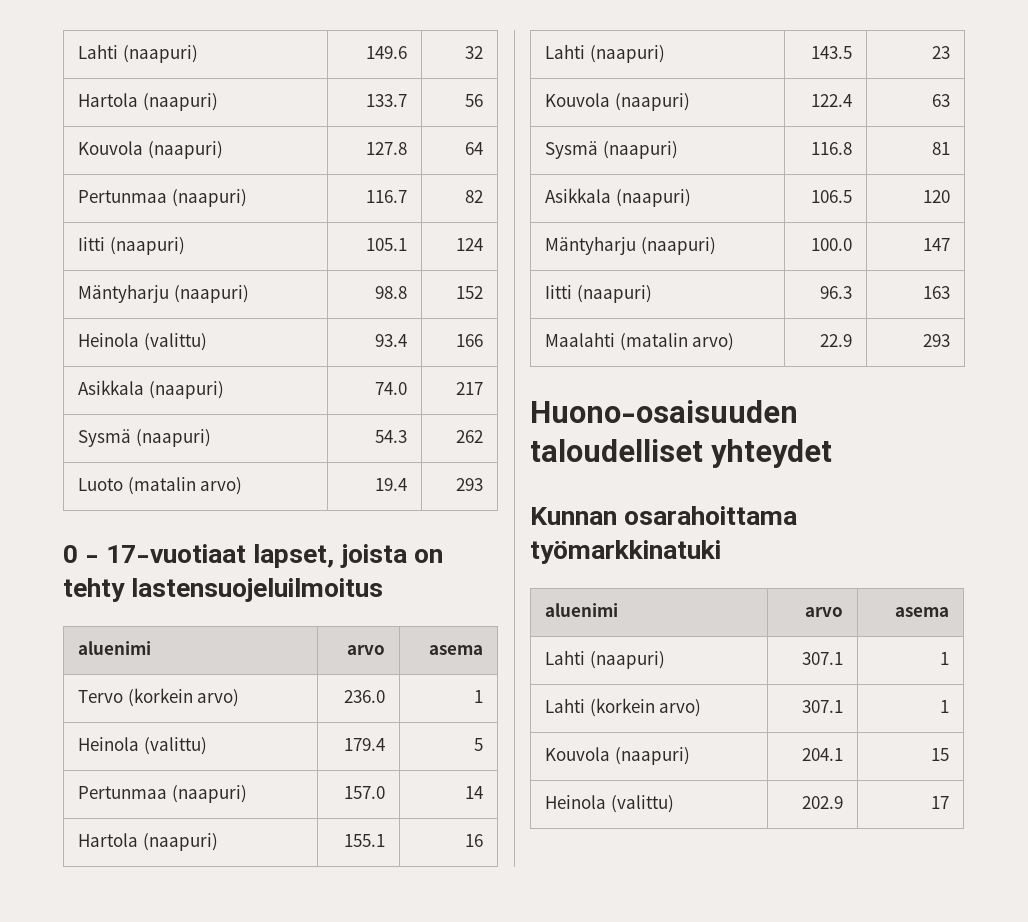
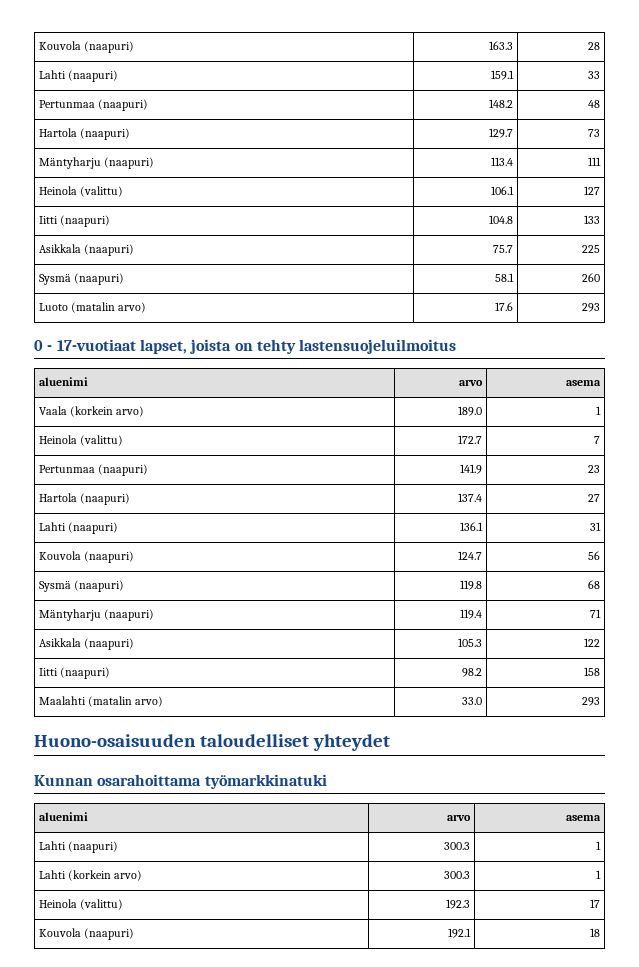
- Lahti (naapuri) | 149.6 | 32
- Hartola (naapuri) | 133.7 | 56
- Kouvola (naapuri) | 127.8 | 64
- Pertunmaa (naapuri) | 116.7 | 82
- Iitti (naapuri) | 105.1 | 124
- Mäntyharju (naapuri) | 98.8 | 152
- Heinola (valittu) | 93.4 | 166
- Asikkala (naapuri) | 74.0 | 217
- Sysmä (naapuri) | 54.3 | 262
+ Kouvola (naapuri) | 163.3 | 28
+ Lahti (naapuri) | 159.1 | 33
+ Pertunmaa (naapuri) | 148.2 | 48
+ Hartola (naapuri) | 129.7 | 73
+ Mäntyharju (naapuri) | 113.4 | 111
+ Heinola (valittu) | 106.1 | 127
+ Iitti (naapuri) | 104.8 | 133
+ Asikkala (naapuri) | 75.7 | 225
+ Sysmä (naapuri) | 58.1 | 260
- Luoto (matalin arvo) | 19.4 | 293
+ Luoto (matalin arvo) | 17.6 | 293
- Tervo (korkein arvo) | 236.0 | 1
- Heinola (valittu) | 179.4 | 5
- Pertunmaa (naapuri) | 157.0 | 14
- Hartola (naapuri) | 155.1 | 16
- Lahti (naapuri) | 143.5 | 23
- Kouvola (naapuri) | 122.4 | 63
- Sysmä (naapuri) | 116.8 | 81
- Asikkala (naapuri) | 106.5 | 120
- Mäntyharju (naapuri) | 100.0 | 147
- Iitti (naapuri) | 96.3 | 163
+ Vaala (korkein arvo) | 189.0 | 1
+ Heinola (valittu) | 172.7 | 7
+ Pertunmaa (naapuri) | 141.9 | 23
+ Hartola (naapuri) | 137.4 | 27
+ Lahti (naapuri) | 136.1 | 31
+ Kouvola (naapuri) | 124.7 | 56
+ Sysmä (naapuri) | 119.8 | 68
+ Mäntyharju (naapuri) | 119.4 | 71
+ Asikkala (naapuri) | 105.3 | 122
+ Iitti (naapuri) | 98.2 | 158
- Maalahti (matalin arvo) | 22.9 | 293
+ Maalahti (matalin arvo) | 33.0 | 293
- Lahti (naapuri) | 307.1 | 1
+ Lahti (naapuri) | 300.3 | 1
- Lahti (korkein arvo) | 307.1 | 1
- Kouvola (naapuri) | 204.1 | 15
- Heinola (valittu) | 202.9 | 17
+ Lahti (korkein arvo) | 300.3 | 1
+ Heinola (valittu) | 192.3 | 17
+ Kouvola (naapuri) | 192.1 | 18

